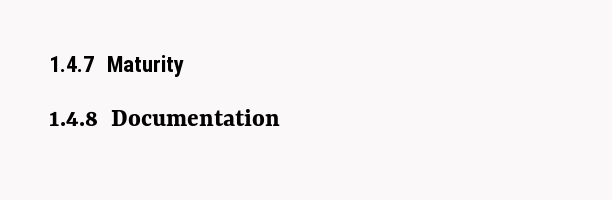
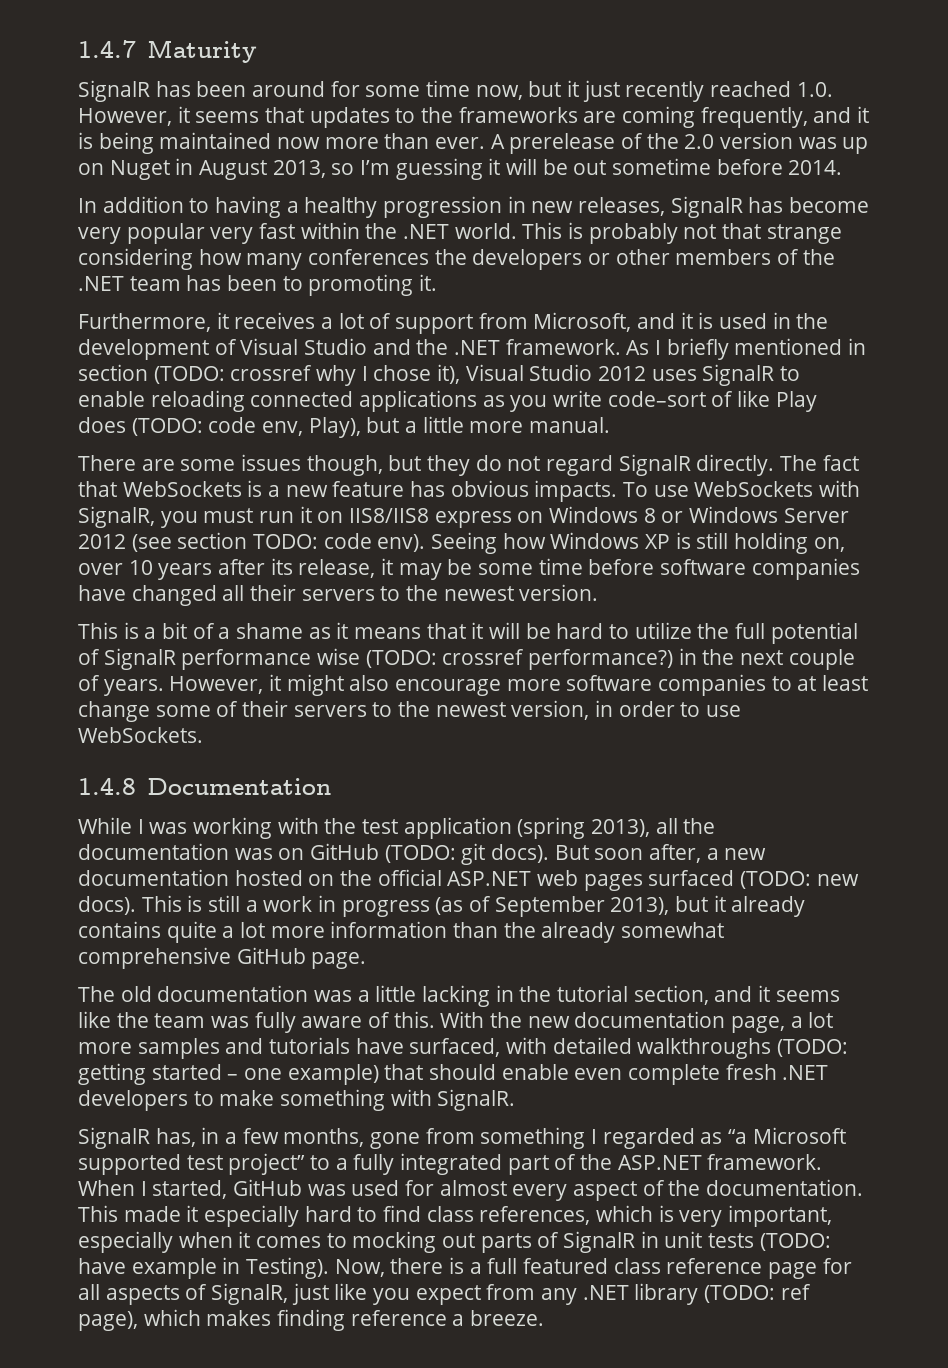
+ SignalR has been around for some time now, but it just recently reached 1.0. However, it seems that updates to the frameworks are coming frequently, and it is being maintained now more than ever. A prerelease of the 2.0 version was up on Nuget in August 2013, so I’m guessing it will be out sometime before 2014.
+ In addition to having a healthy progression in new releases, SignalR has become very popular very fast within the .NET world. This is probably not that strange considering how many conferences the developers or other members of the .NET team has been to promoting it.
+ Furthermore, it receives a lot of support from Microsoft, and it is used in the development of Visual Studio and the .NET framework. As I briefly mentioned in section (TODO: crossref why I chose it), Visual Studio 2012 uses SignalR to enable reloading connected applications as you write code–sort of like Play does (TODO: code env, Play), but a little more manual.
+ There are some issues though, but they do not regard SignalR directly. The fact that WebSockets is a new feature has obvious impacts. To use WebSockets with SignalR, you must run it on IIS8/IIS8 express on Windows 8 or Windows Server 2012 (see section TODO: code env). Seeing how Windows XP is still holding on, over 10 years after its release, it may be some time before software companies have changed all their servers to the newest version.
+ This is a bit of a shame as it means that it will be hard to utilize the full potential of SignalR performance wise (TODO: crossref performance?) in the next couple of years. However, it might also encourage more software companies to at least change some of their servers to the newest version, in order to use WebSockets.
  1.4.8 Documentation
+ While I was working with the test application (spring 2013), all the documentation was on GitHub (TODO: git docs). But soon after, a new documentation hosted on the official ASP.NET web pages surfaced (TODO: new docs). This is still a work in progress (as of September 2013), but it already contains quite a lot more information than the already somewhat comprehensive GitHub page.
+ The old documentation was a little lacking in the tutorial section, and it seems like the team was fully aware of this. With the new documentation page, a lot more samples and tutorials have surfaced, with detailed walkthroughs (TODO: getting started – one example) that should enable even complete fresh .NET developers to make something with SignalR.
+ SignalR has, in a few months, gone from something I regarded as “a Microsoft supported test project” to a fully integrated part of the ASP.NET framework. When I started, GitHub was used for almost every aspect of the documentation. This made it especially hard to find class references, which is very important, especially when it comes to mocking out parts of SignalR in unit tests (TODO: have example in Testing). Now, there is a full featured class reference page for all aspects of SignalR, just like you expect from any .NET library (TODO: ref page), which makes finding reference a breeze.

